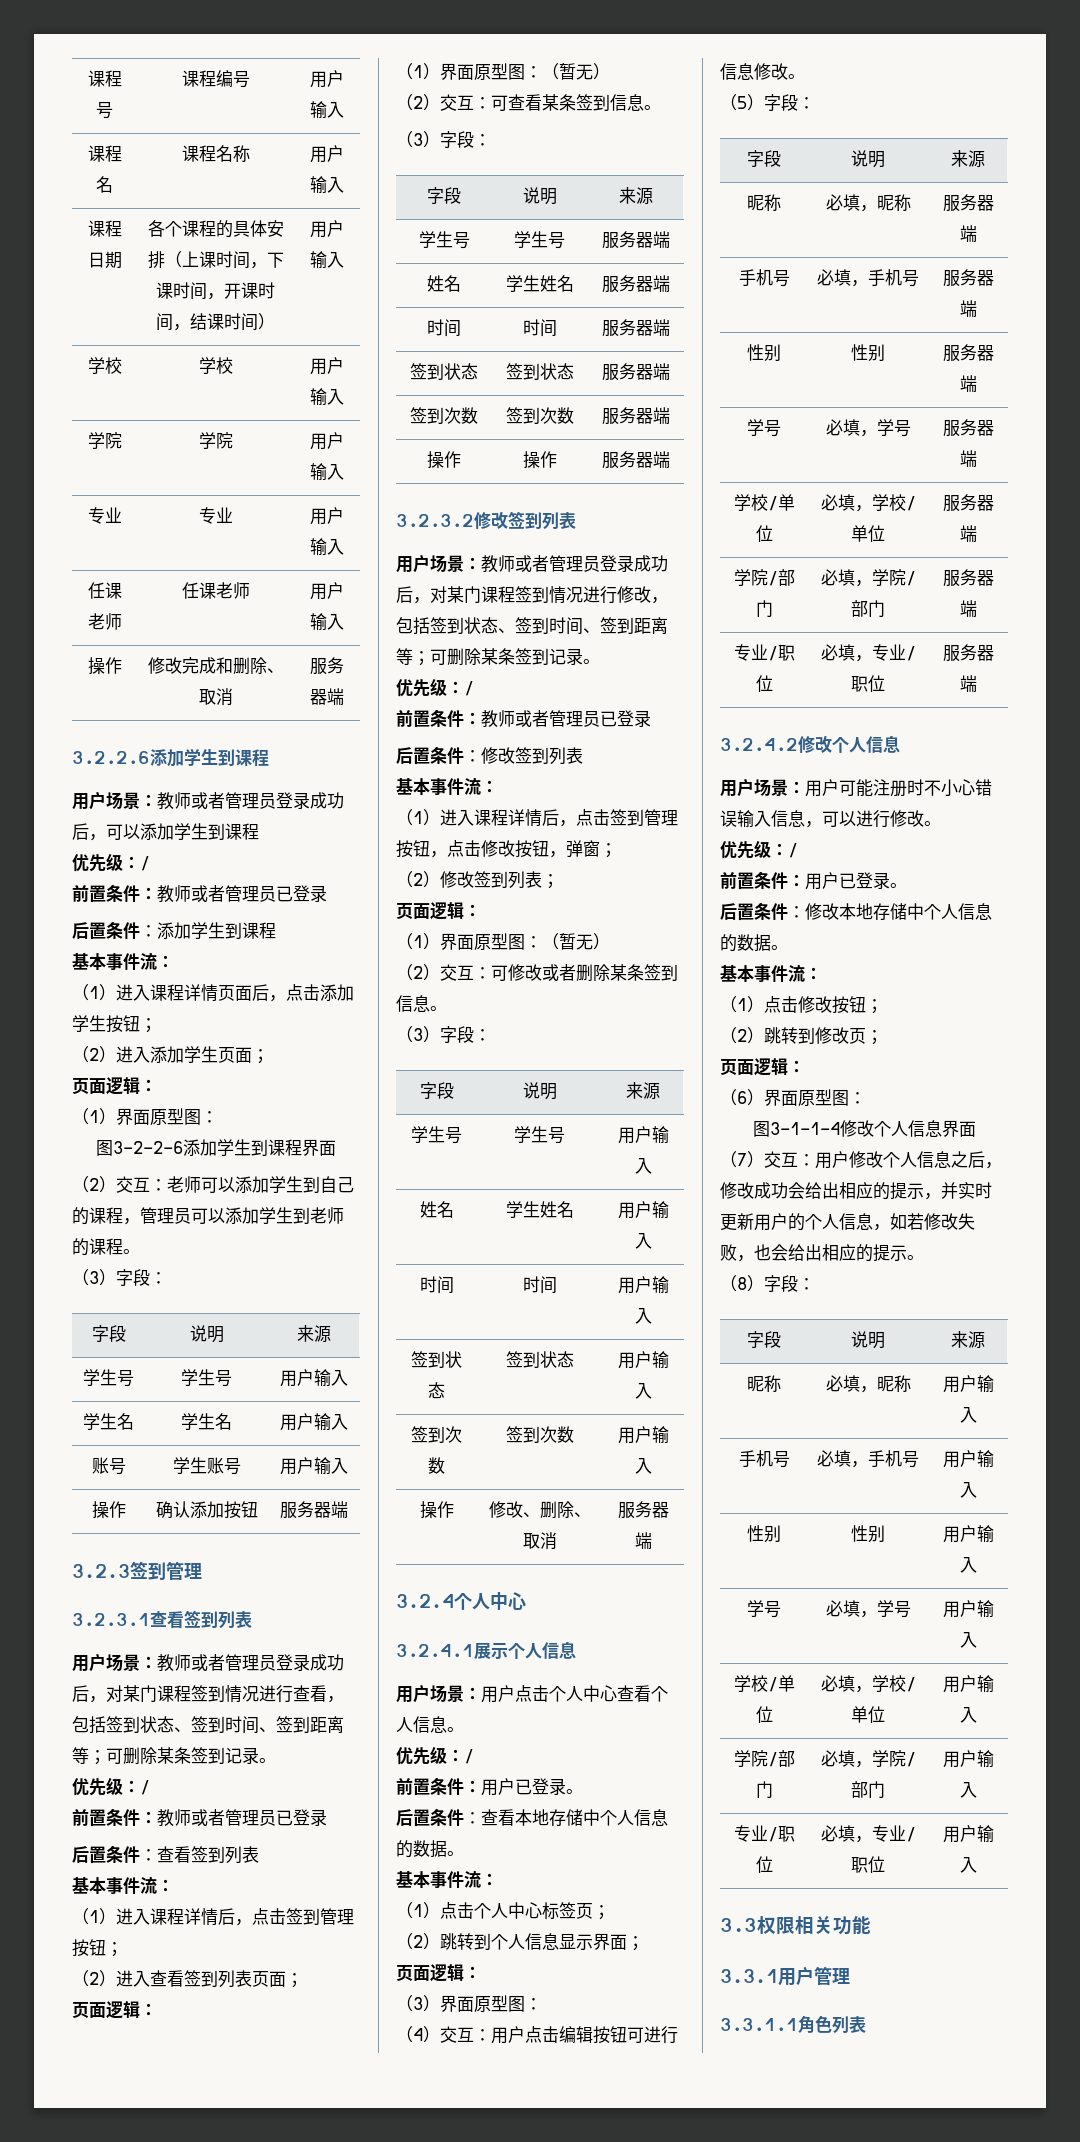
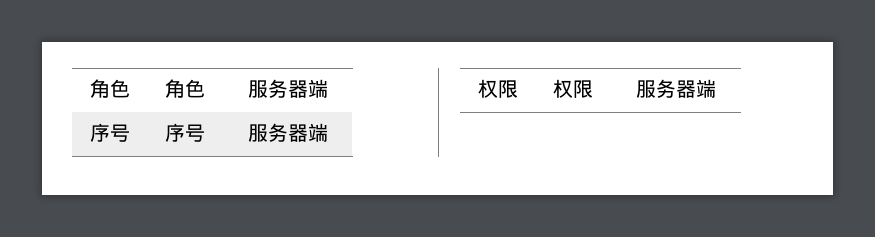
- 课程号 | 课程编号 | 用户输入
- 课程名 | 课程名称 | 用户输入
- 课程日期 | 各个课程的具体安排（上课时间，下课时间，开课时间，结课时间） | 用户输入
- 学校 | 学校 | 用户输入
- 学院 | 学院 | 用户输入
- 专业 | 专业 | 用户输入
- 任课老师 | 任课老师 | 用户输入
- 操作 | 修改完成和删除、取消 | 服务器端
- 3.2.2.6添加学生到课程
- 用户场景：教师或者管理员登录成功后，可以添加学生到课程
- 优先级：/
- 前置条件：教师或者管理员已登录
- 后置条件：添加学生到课程
- 基本事件流：
- （1）进入课程详情页面后，点击添加学生按钮；
- （2）进入添加学生页面；
- 页面逻辑：
- （1）界面原型图：
- 图3-2-2-6添加学生到课程界面
- （2）交互：老师可以添加学生到自己的课程，管理员可以添加学生到老师的课程。
- （3）字段：
- 字段 | 说明 | 来源
- 学生号 | 学生号 | 用户输入
- 学生名 | 学生名 | 用户输入
- 账号 | 学生账号 | 用户输入
- 操作 | 确认添加按钮 | 服务器端
- 3.2.3签到管理
- 3.2.3.1查看签到列表
- 用户场景：教师或者管理员登录成功后，对某门课程签到情况进行查看，包括签到状态、签到时间、签到距离等；可删除某条签到记录。
- 优先级：/
- 前置条件：教师或者管理员已登录
- 后置条件：查看签到列表
- 基本事件流：
- （1）进入课程详情后，点击签到管理按钮；
- （2）进入查看签到列表页面；
- 页面逻辑：
- （1）界面原型图：（暂无）
- （2）交互：可查看某条签到信息。
- （3）字段：
- 字段 | 说明 | 来源
- 学生号 | 学生号 | 服务器端
- 姓名 | 学生姓名 | 服务器端
- 时间 | 时间 | 服务器端
- 签到状态 | 签到状态 | 服务器端
- 签到次数 | 签到次数 | 服务器端
- 操作 | 操作 | 服务器端
- 3.2.3.2修改签到列表
- 用户场景：教师或者管理员登录成功后，对某门课程签到情况进行修改，包括签到状态、签到时间、签到距离等；可删除某条签到记录。
- 优先级：/
- 前置条件：教师或者管理员已登录
- 后置条件：修改签到列表
- 基本事件流：
- （1）进入课程详情后，点击签到管理按钮，点击修改按钮，弹窗；
- （2）修改签到列表；
- 页面逻辑：
- （1）界面原型图：（暂无）
- （2）交互：可修改或者删除某条签到信息。
- （3）字段：
- 字段 | 说明 | 来源
- 学生号 | 学生号 | 用户输入
- 姓名 | 学生姓名 | 用户输入
- 时间 | 时间 | 用户输入
- 签到状态 | 签到状态 | 用户输入
- 签到次数 | 签到次数 | 用户输入
- 操作 | 修改、删除、取消 | 服务器端
- 3.2.4个人中心
- 3.2.4.1展示个人信息
- 用户场景：用户点击个人中心查看个人信息。
- 优先级：/
- 前置条件：用户已登录。
- 后置条件：查看本地存储中个人信息的数据。
- 基本事件流：
- （1）点击个人中心标签页；
- （2）跳转到个人信息显示界面；
- 页面逻辑：
- （3）界面原型图：
- （4）交互：用户点击编辑按钮可进行信息修改。
- （5）字段：
- 字段 | 说明 | 来源
- 昵称 | 必填，昵称 | 服务器端
- 手机号 | 必填，手机号 | 服务器端
- 性别 | 性别 | 服务器端
- 学号 | 必填，学号 | 服务器端
- 学校/单位 | 必填，学校/单位 | 服务器端
- 学院/部门 | 必填，学院/部门 | 服务器端
- 专业/职位 | 必填，专业/职位 | 服务器端
- 3.2.4.2修改个人信息
- 用户场景：用户可能注册时不小心错误输入信息，可以进行修改。
- 优先级：/
- 前置条件：用户已登录。
- 后置条件：修改本地存储中个人信息的数据。
- 基本事件流：
- （1）点击修改按钮；
- （2）跳转到修改页；
- 页面逻辑：
- （6）界面原型图：
- 图3-1-1-4修改个人信息界面
- （7）交互：用户修改个人信息之后，修改成功会给出相应的提示，并实时更新用户的个人信息，如若修改失败，也会给出相应的提示。
- （8）字段：
- 字段 | 说明 | 来源
- 昵称 | 必填，昵称 | 用户输入
- 手机号 | 必填，手机号 | 用户输入
- 性别 | 性别 | 用户输入
- 学号 | 必填，学号 | 用户输入
- 学校/单位 | 必填，学校/单位 | 用户输入
- 学院/部门 | 必填，学院/部门 | 用户输入
- 专业/职位 | 必填，专业/职位 | 用户输入
- 3.3权限相关功能
- 3.3.1用户管理
- 3.3.1.1角色列表
+ 角色 | 角色 | 服务器端
+ 序号 | 序号 | 服务器端
+ 权限 | 权限 | 服务器端

